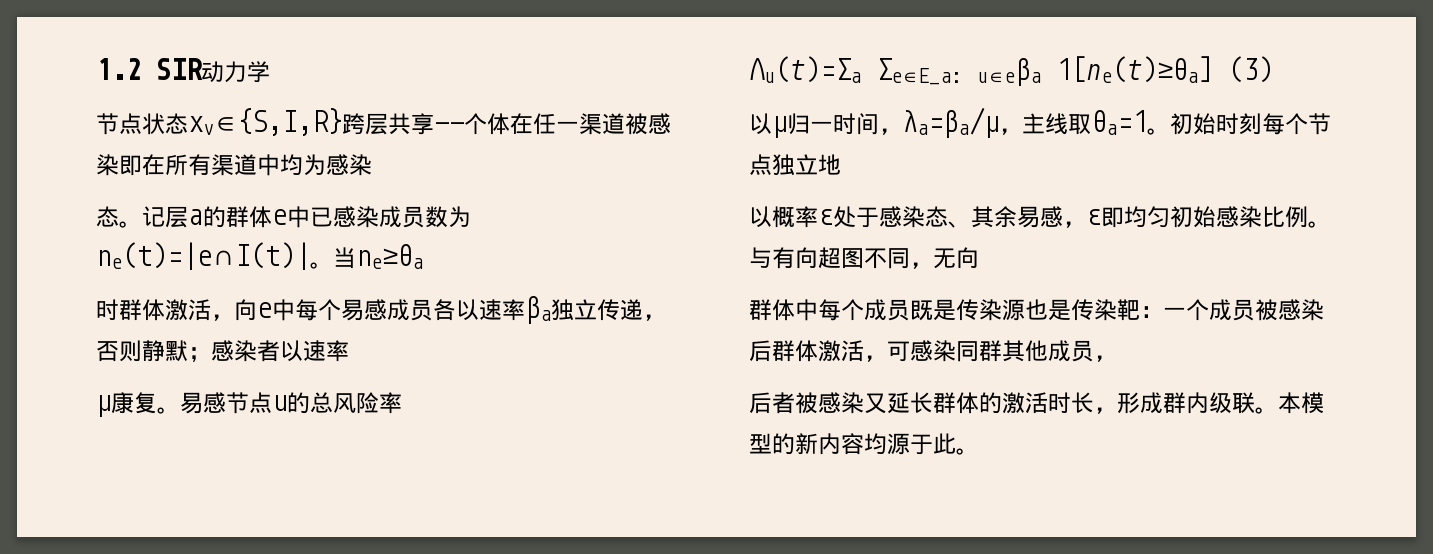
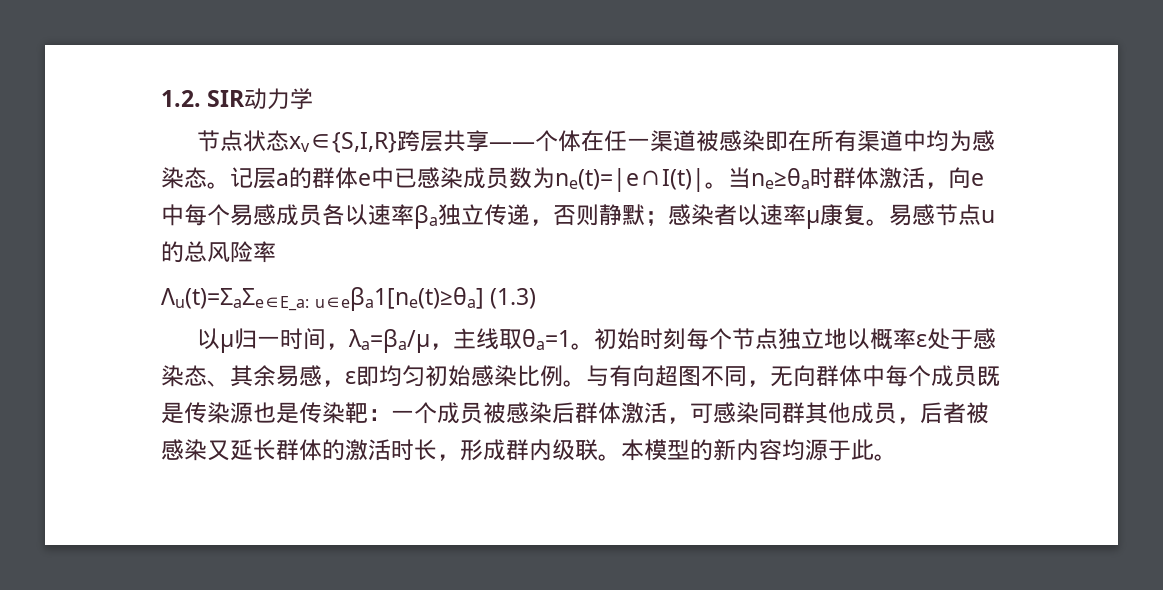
- 1.2 SIR动力学
+ 1.2. SIR动力学
- 节点状态xv∈{S,I,R}跨层共享——个体在任一渠道被感染即在所有渠道中均为感染
- 态。
+ 节点状态xv∈{S,I,R}跨层共享——个体在任一渠道被感染即在所有渠道中均为感染态。
- 当ne≥θa
- 时群体激活，向e中每个易感成员各以速率βa独立传递，否则静默；感染者以速率
- μ康复。
+ 当ne≥θa时群体激活，向e中每个易感成员各以速率βa独立传递，否则静默；感染者以速率μ康复。
- Λu(t)=Σa Σe∈E_a: u∈eβa 1[ne(t)≥θa] (3)
+ Λu(t)=ΣaΣe∈E_a: u∈eβa1[ne(t)≥θa] (1.3)
- 初始时刻每个节点独立地
- 以概率ε处于感染态、其余易感，ε即均匀初始感染比例。
+ 初始时刻每个节点独立地以概率ε处于感染态、其余易感，ε即均匀初始感染比例。
- 与有向超图不同，无向
- 群体中每个成员既是传染源也是传染靶：一个成员被感染后群体激活，可感染同群其他成员，
- 后者被感染又延长群体的激活时长，形成群内级联。
+ 与有向超图不同，无向群体中每个成员既是传染源也是传染靶：一个成员被感染后群体激活，可感染同群其他成员，后者被感染又延长群体的激活时长，形成群内级联。

